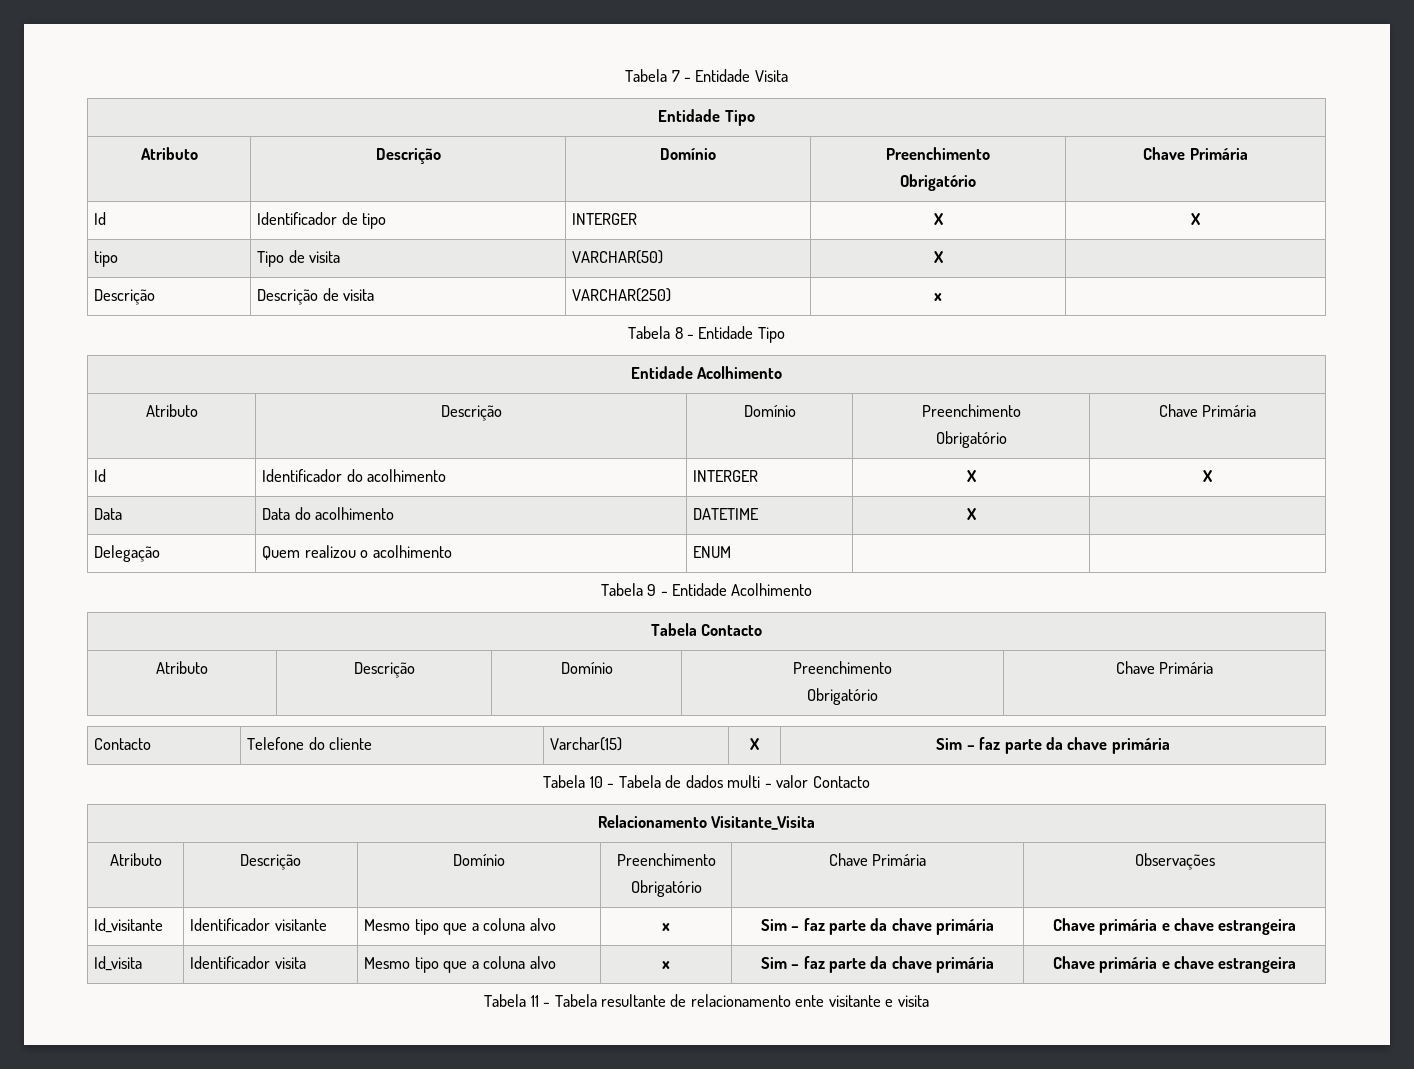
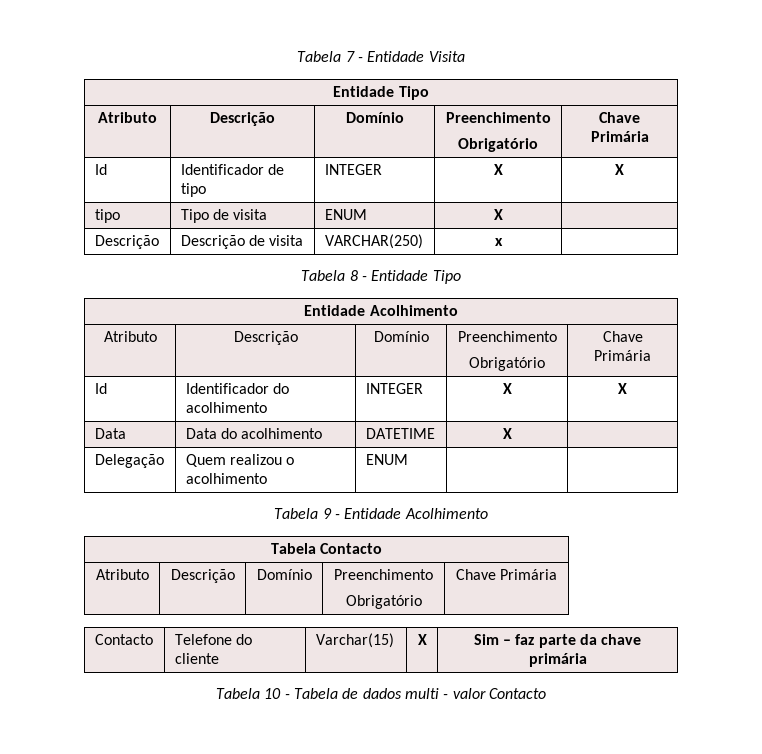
- Id | Identificador de tipo | INTERGER | X | X
+ Id | Identificador de tipo | INTEGER | X | X
- tipo | Tipo de visita | VARCHAR(50) | X |
+ tipo | Tipo de visita | ENUM | X |
- Id | Identificador do acolhimento | INTERGER | X | X
+ Id | Identificador do acolhimento | INTEGER | X | X
- Relacionamento Visitante_Visita
- Atributo | Descrição | Domínio | Preenchimento
- Obrigatório | Chave Primária | Observações
- Id_visitante | Identificador visitante | Mesmo tipo que a coluna alvo | x | Sim – faz parte da chave primária | Chave primária e chave estrangeira
- Id_visita | Identificador visita | Mesmo tipo que a coluna alvo | x | Sim – faz parte da chave primária | Chave primária e chave estrangeira
- Tabela 11 - Tabela resultante de relacionamento ente visitante e visita

